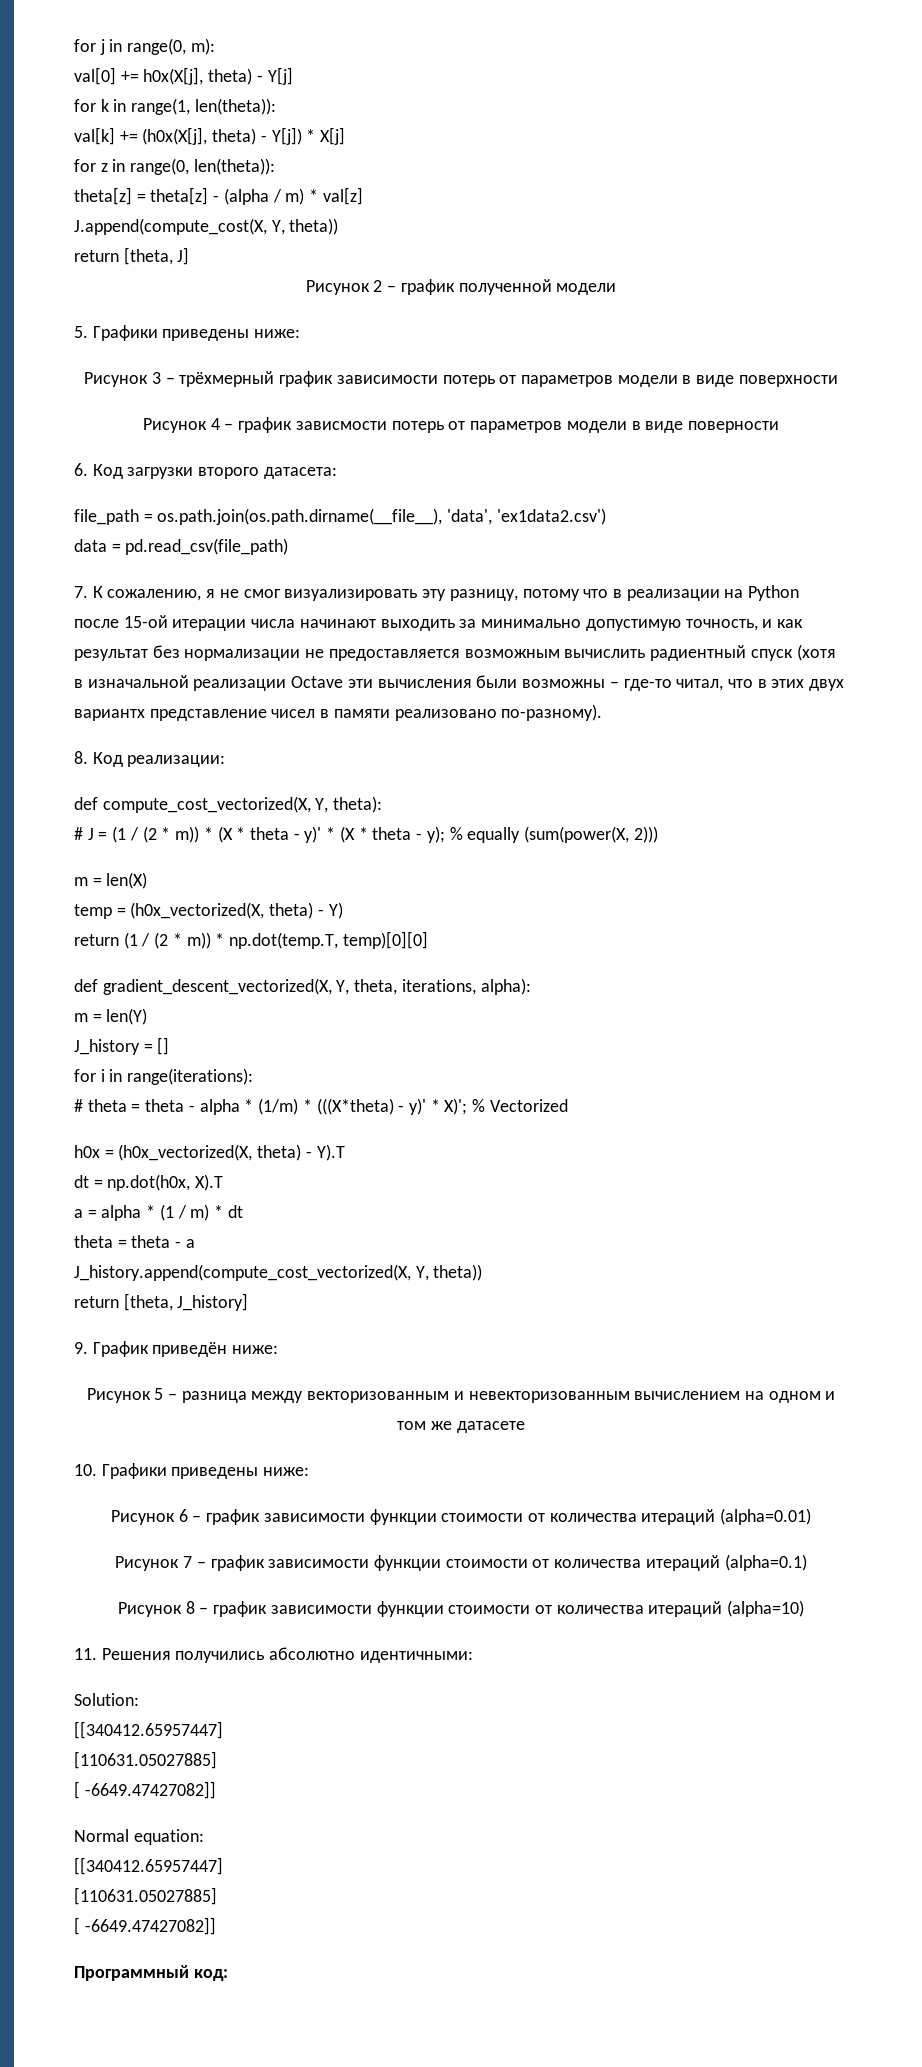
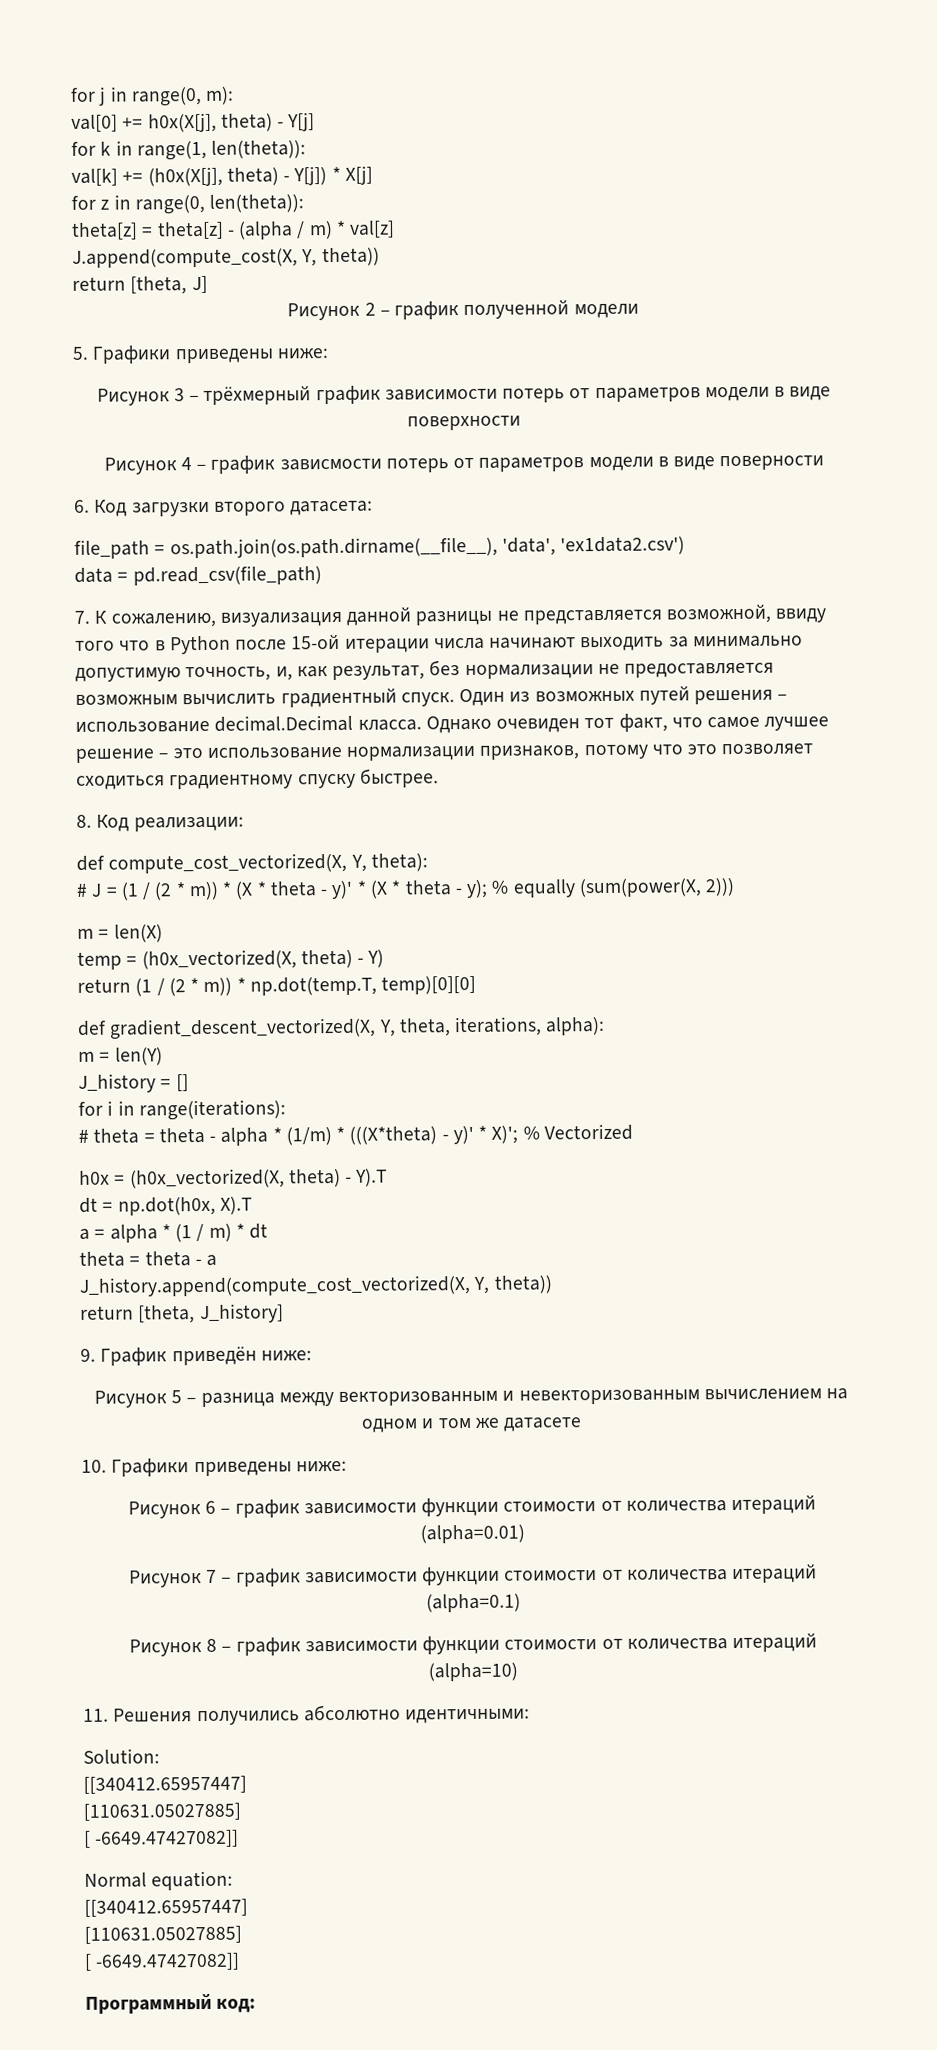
- 7. К сожалению, я не смог визуализировать эту разницу, потому что в реализации на Python после 15-ой итерации числа начинают выходить за минимально допустимую точность, и как результат без нормализации не предоставляется возможным вычислить радиентный спуск (хотя в изначальной реализации Octave эти вычисления были возможны – где-то читал, что в этих двух вариантх представление чисел в памяти реализовано по-разному).
+ 7. К сожалению, визуализация данной разницы не представляется возможной, ввиду того что в Python после 15-ой итерации числа начинают выходить за минимально допустимую точность, и, как результат, без нормализации не предоставляется возможным вычислить градиентный спуск. Один из возможных путей решения – использование decimal.Decimal класса. Однако очевиден тот факт, что самое лучшее решение – это использование нормализации признаков, потому что это позволяет сходиться градиентному спуску быстрее.

